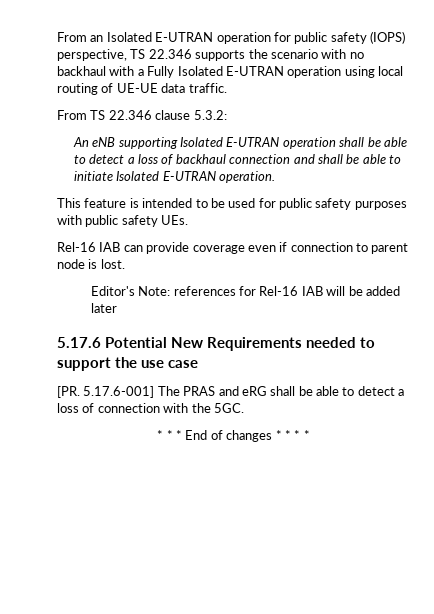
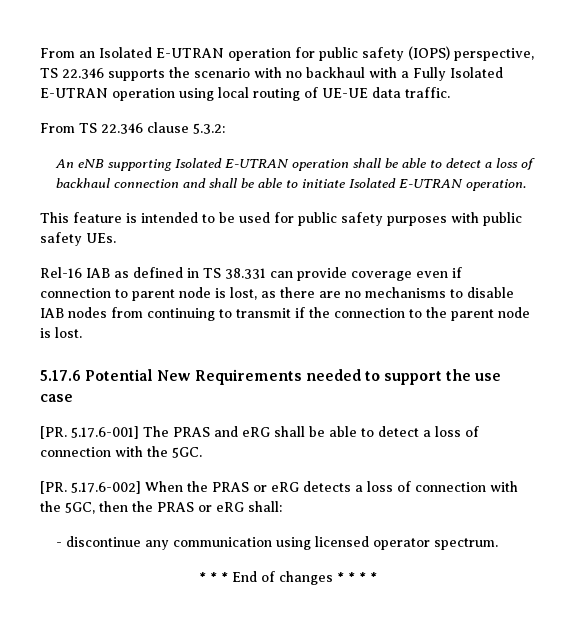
- Rel-16 IAB can provide coverage even if connection to parent node is lost.
- Editor's Note: references for Rel-16 IAB will be added later
+ Rel-16 IAB as defined in TS 38.331 can provide coverage even if connection to parent node is lost, as there are no mechanisms to disable IAB nodes from continuing to transmit if the connection to the parent node is lost.
+ [PR. 5.17.6-002] When the PRAS or eRG detects a loss of connection with the 5GC, then the PRAS or eRG shall:
+ - discontinue any communication using licensed operator spectrum.

